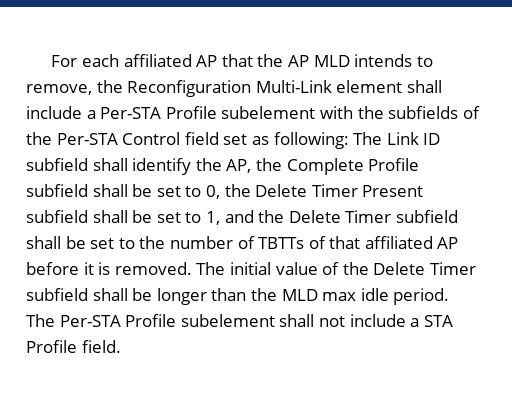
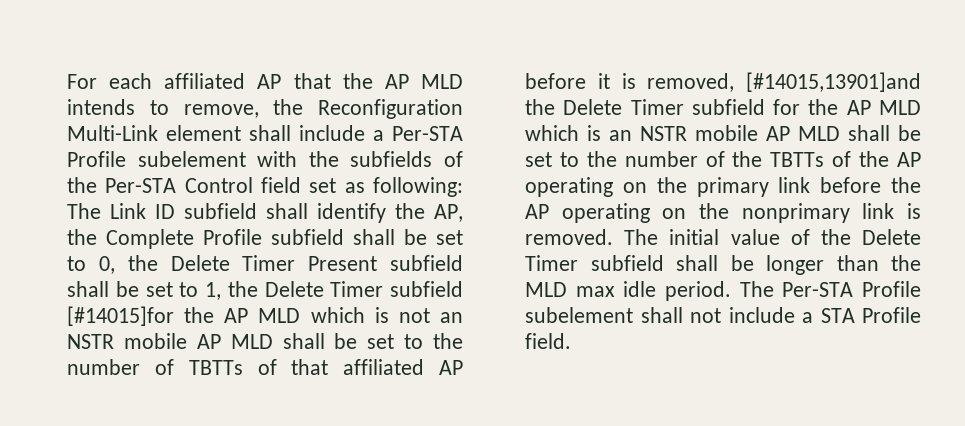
- The Link ID subfield shall identify the AP, the Complete Profile subfield shall be set to 0, the Delete Timer Present subfield shall be set to 1, and the Delete Timer subfield shall be set to the number of TBTTs of that affiliated AP before it is removed.
+ The Link ID subfield shall identify the AP, the Complete Profile subfield shall be set to 0, the Delete Timer Present subfield shall be set to 1, the Delete Timer subfield [#14015]for the AP MLD which is not an NSTR mobile AP MLD shall be set to the number of TBTTs of that affiliated AP before it is removed, [#14015,13901]and the Delete Timer subfield for the AP MLD which is an NSTR mobile AP MLD shall be set to the number of the TBTTs of the AP operating on the primary link before the AP operating on the nonprimary link is removed.

